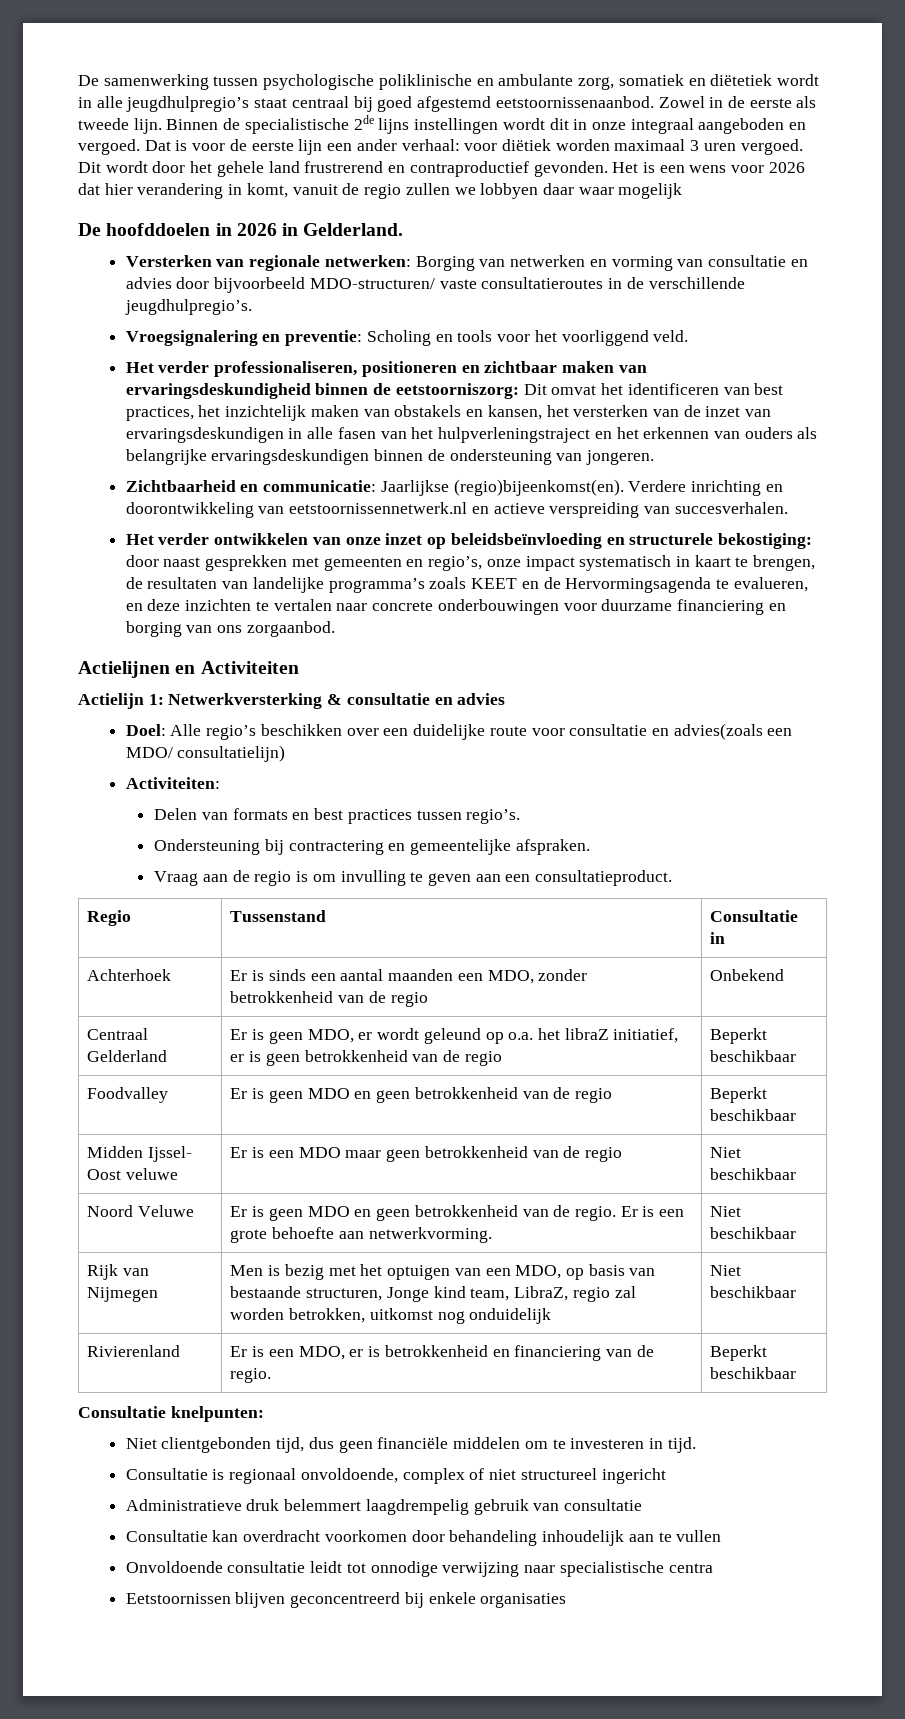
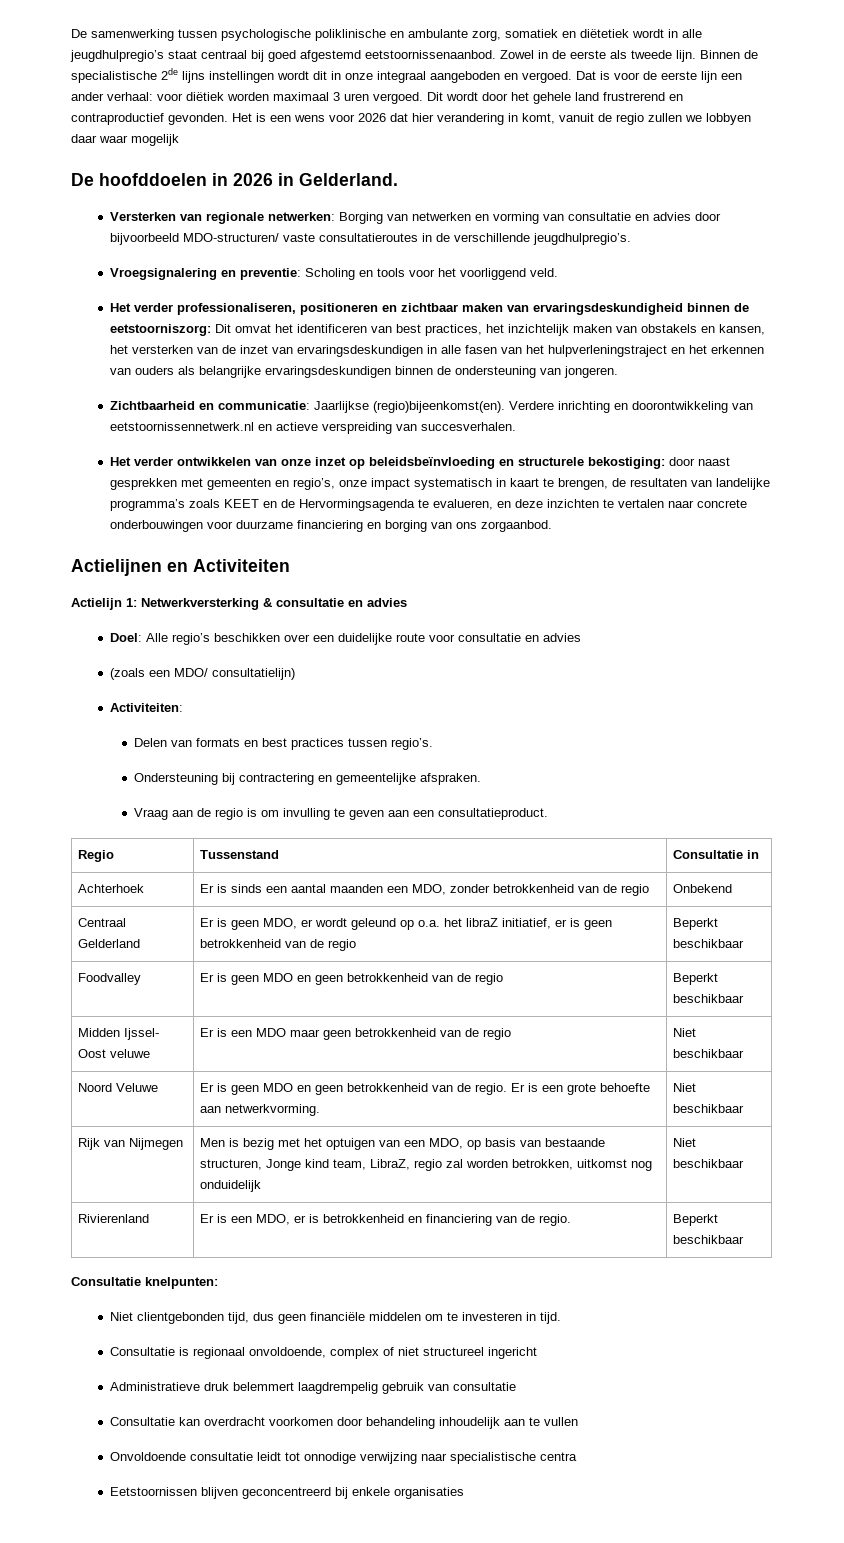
- Doel: Alle regio’s beschikken over een duidelijke route voor consultatie en advies(zoals een MDO/ consultatielijn)
+ Doel: Alle regio’s beschikken over een duidelijke route voor consultatie en advies
+ (zoals een MDO/ consultatielijn)

